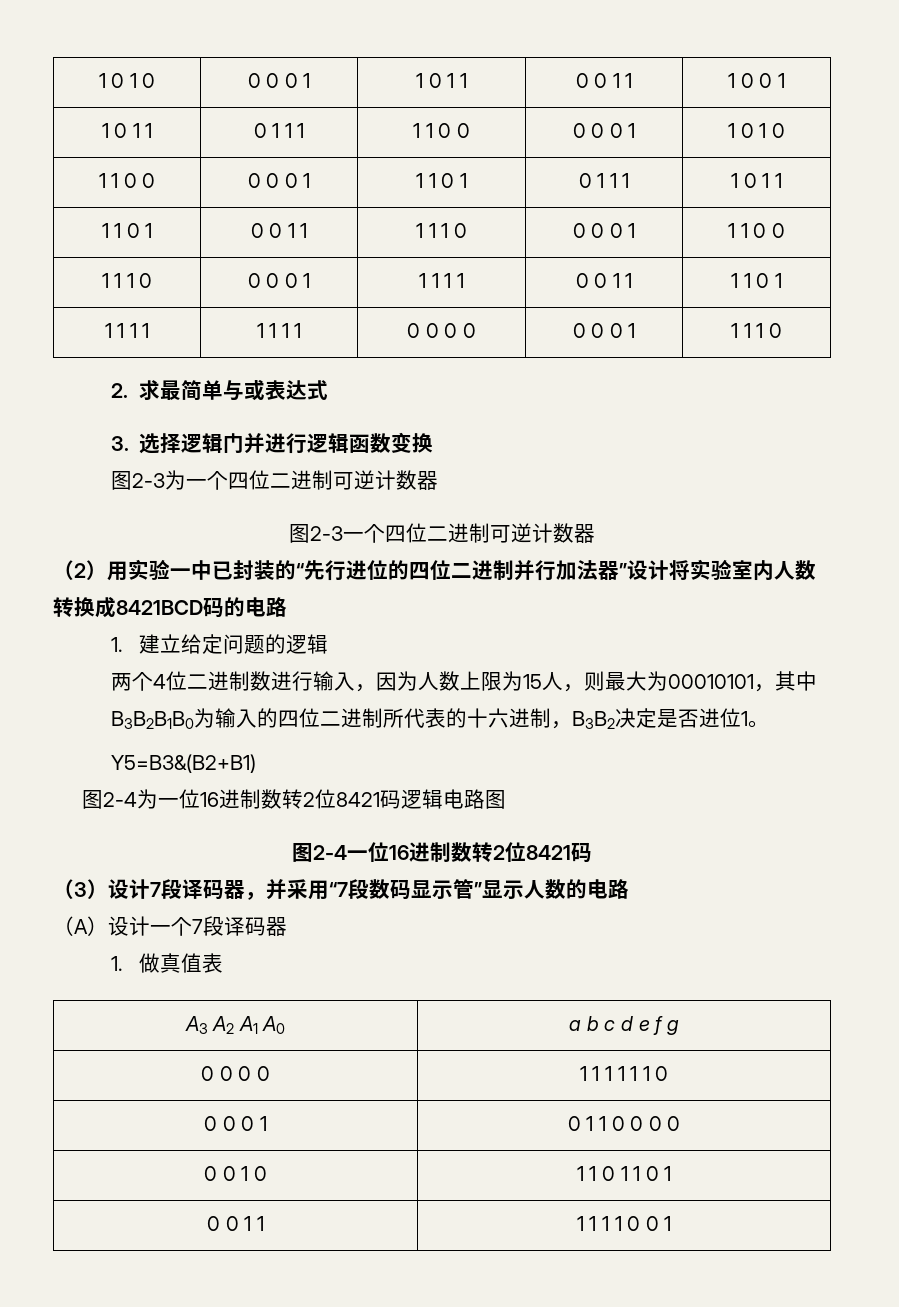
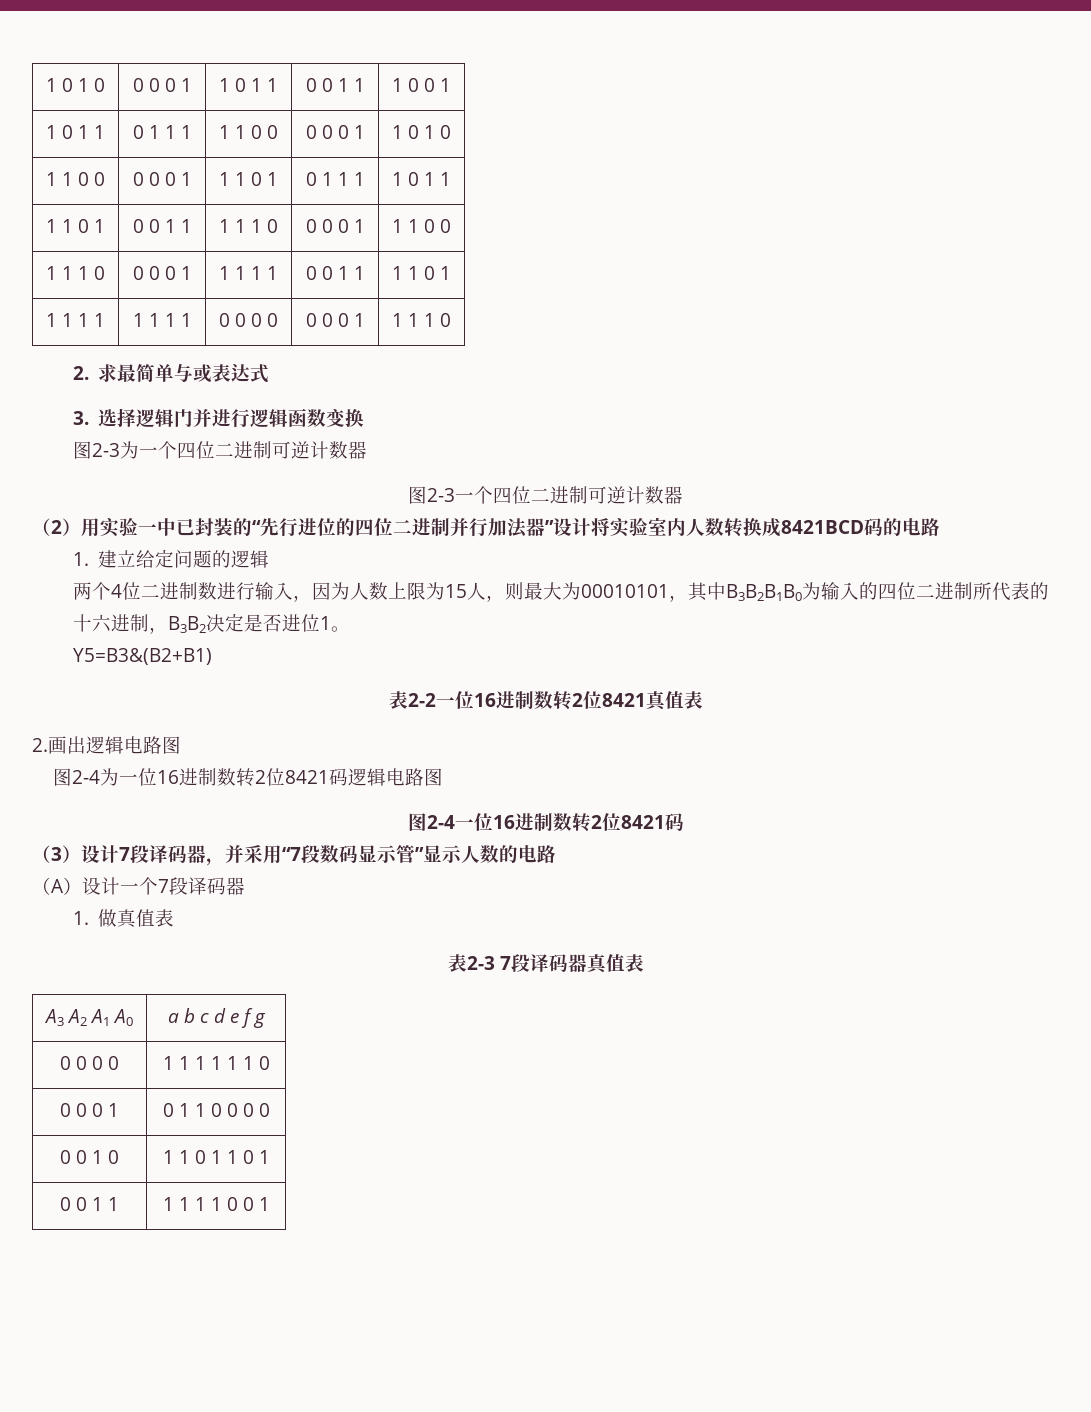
+ 表2-2一位16进制数转2位8421真值表
+ 2.画出逻辑电路图
+ 表2-3 7段译码器真值表

